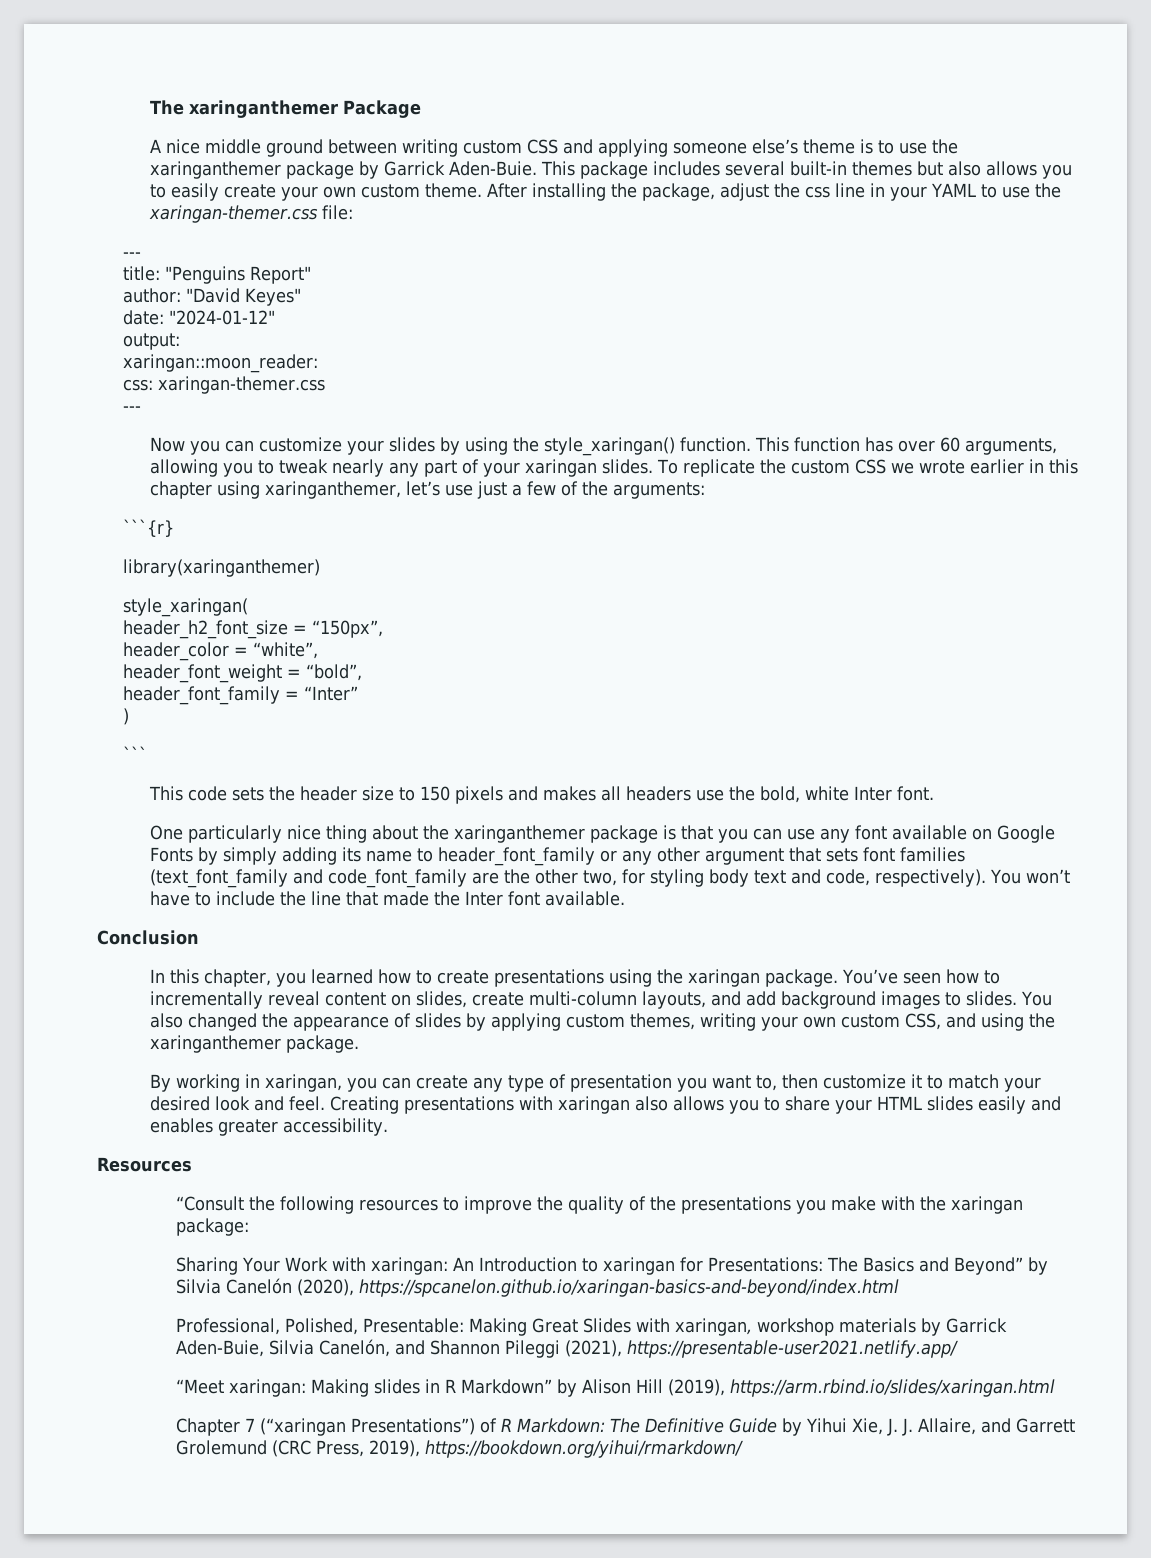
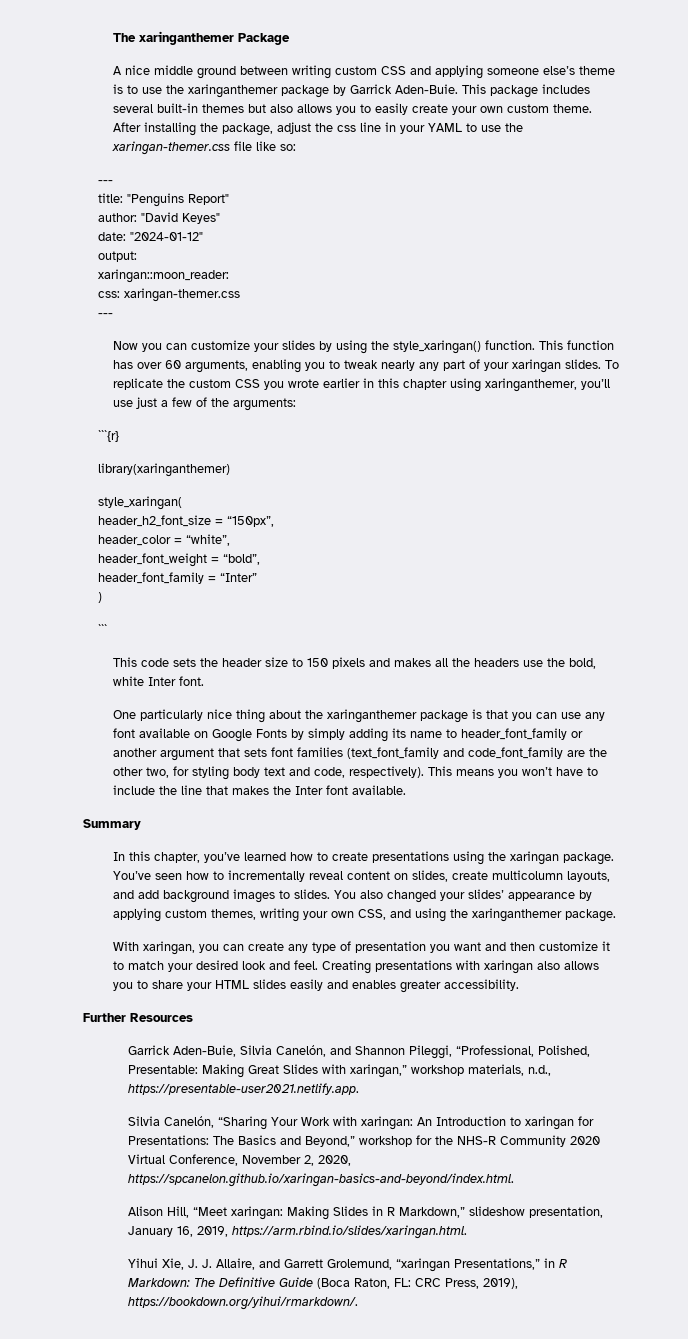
- After installing the package, adjust the css line in your YAML to use the xaringan-themer.css file:
+ After installing the package, adjust the css line in your YAML to use the xaringan-themer.css file like so:
- This function has over 60 arguments, allowing you to tweak nearly any part of your xaringan slides.
+ This function has over 60 arguments, enabling you to tweak nearly any part of your xaringan slides.
- To replicate the custom CSS we wrote earlier in this chapter using xaringanthemer, let’s use just a few of the arguments:
+ To replicate the custom CSS you wrote earlier in this chapter using xaringanthemer, you’ll use just a few of the arguments:
- This code sets the header size to 150 pixels and makes all headers use the bold, white Inter font.
+ This code sets the header size to 150 pixels and makes all the headers use the bold, white Inter font.
- One particularly nice thing about the xaringanthemer package is that you can use any font available on Google Fonts by simply adding its name to header_font_family or any other argument that sets font families (text_font_family and code_font_family are the other two, for styling body text and code, respectively).
+ One particularly nice thing about the xaringanthemer package is that you can use any font available on Google Fonts by simply adding its name to header_font_family or another argument that sets font families (text_font_family and code_font_family are the other two, for styling body text and code, respectively).
- You won’t have to include the line that made the Inter font available.
+ This means you won’t have to include the line that makes the Inter font available.
- Conclusion
+ Summary
- In this chapter, you learned how to create presentations using the xaringan package.
+ In this chapter, you’ve learned how to create presentations using the xaringan package.
- You’ve seen how to incrementally reveal content on slides, create multi-column layouts, and add background images to slides.
+ You’ve seen how to incrementally reveal content on slides, create multicolumn layouts, and add background images to slides.
- You also changed the appearance of slides by applying custom themes, writing your own custom CSS, and using the xaringanthemer package.
+ You also changed your slides’ appearance by applying custom themes, writing your own CSS, and using the xaringanthemer package.
- By working in xaringan, you can create any type of presentation you want to, then customize it to match your desired look and feel.
+ With xaringan, you can create any type of presentation you want and then customize it to match your desired look and feel.
- Resources
+ Further Resources
- “Consult the following resources to improve the quality of the presentations you make with the xaringan package:
- Sharing Your Work with xaringan: An Introduction to xaringan for Presentations: The Basics and Beyond” by Silvia Canelón (2020), https://spcanelon.github.io/xaringan-basics-and-beyond/index.html
- Professional, Polished, Presentable: Making Great Slides with xaringan, workshop materials by Garrick Aden-Buie, Silvia Canelón, and Shannon Pileggi (2021), https://presentable-user2021.netlify.app/
- “Meet xaringan: Making slides in R Markdown” by Alison Hill (2019), https://arm.rbind.io/slides/xaringan.html
- Chapter 7 (“xaringan Presentations”) of R Markdown: The Definitive Guide by Yihui Xie, J. J. Allaire, and Garrett Grolemund (CRC Press, 2019), https://bookdown.org/yihui/rmarkdown/
+ Garrick Aden-Buie, Silvia Canelón, and Shannon Pileggi, “Professional, Polished, Presentable: Making Great Slides with xaringan,” workshop materials, n.d., https://presentable-user2021.netlify.app.
+ Silvia Canelón, “Sharing Your Work with xaringan: An Introduction to xaringan for Presentations: The Basics and Beyond,” workshop for the NHS-R Community 2020 Virtual Conference, November 2, 2020, https://spcanelon.github.io/xaringan-basics-and-beyond/index.html.
+ Alison Hill, “Meet xaringan: Making Slides in R Markdown,” slideshow presentation, January 16, 2019, https://arm.rbind.io/slides/xaringan.html.
+ Yihui Xie, J. J. Allaire, and Garrett Grolemund, “xaringan Presentations,” in R Markdown: The Definitive Guide (Boca Raton, FL: CRC Press, 2019), https://bookdown.org/yihui/rmarkdown/.

